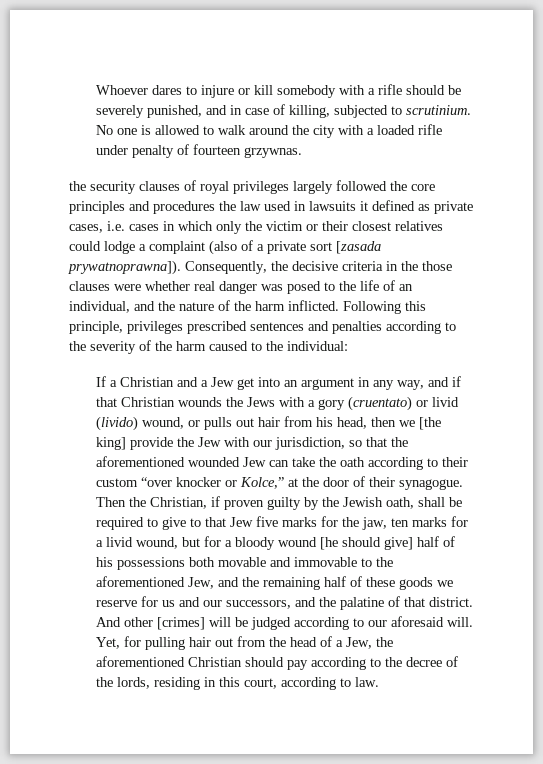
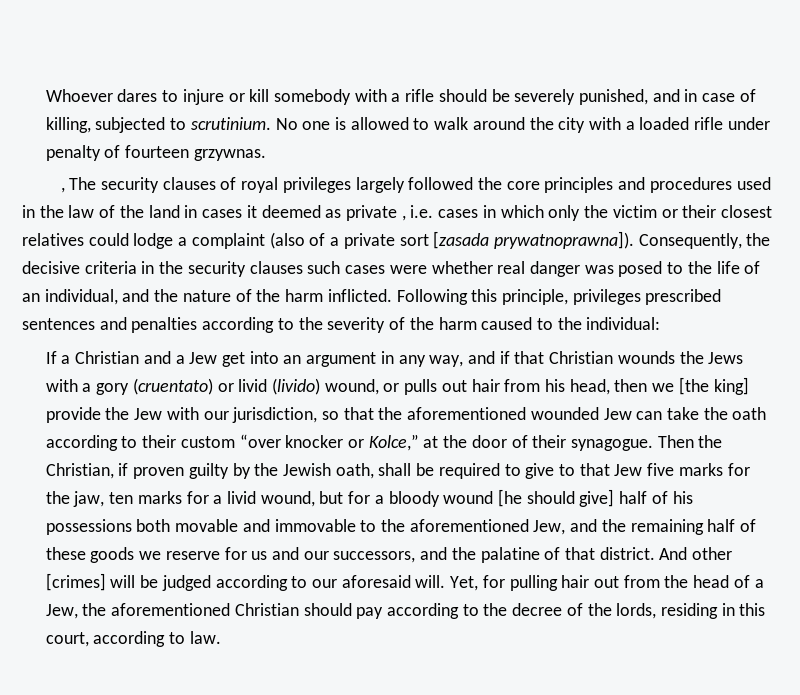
- the security clauses of royal privileges largely followed the core principles and procedures the law used in lawsuits it defined as private cases, i.e. cases in which only the victim or their closest relatives could lodge a complaint (also of a private sort [zasada prywatnoprawna]).
+ , The security clauses of royal privileges largely followed the core principles and procedures used in the law of the land in cases it deemed as private , i.e. cases in which only the victim or their closest relatives could lodge a complaint (also of a private sort [zasada prywatnoprawna]).
- Consequently, the decisive criteria in the those clauses were whether real danger was posed to the life of an individual, and the nature of the harm inflicted.
+ Consequently, the decisive criteria in the security clauses such cases were whether real danger was posed to the life of an individual, and the nature of the harm inflicted.

